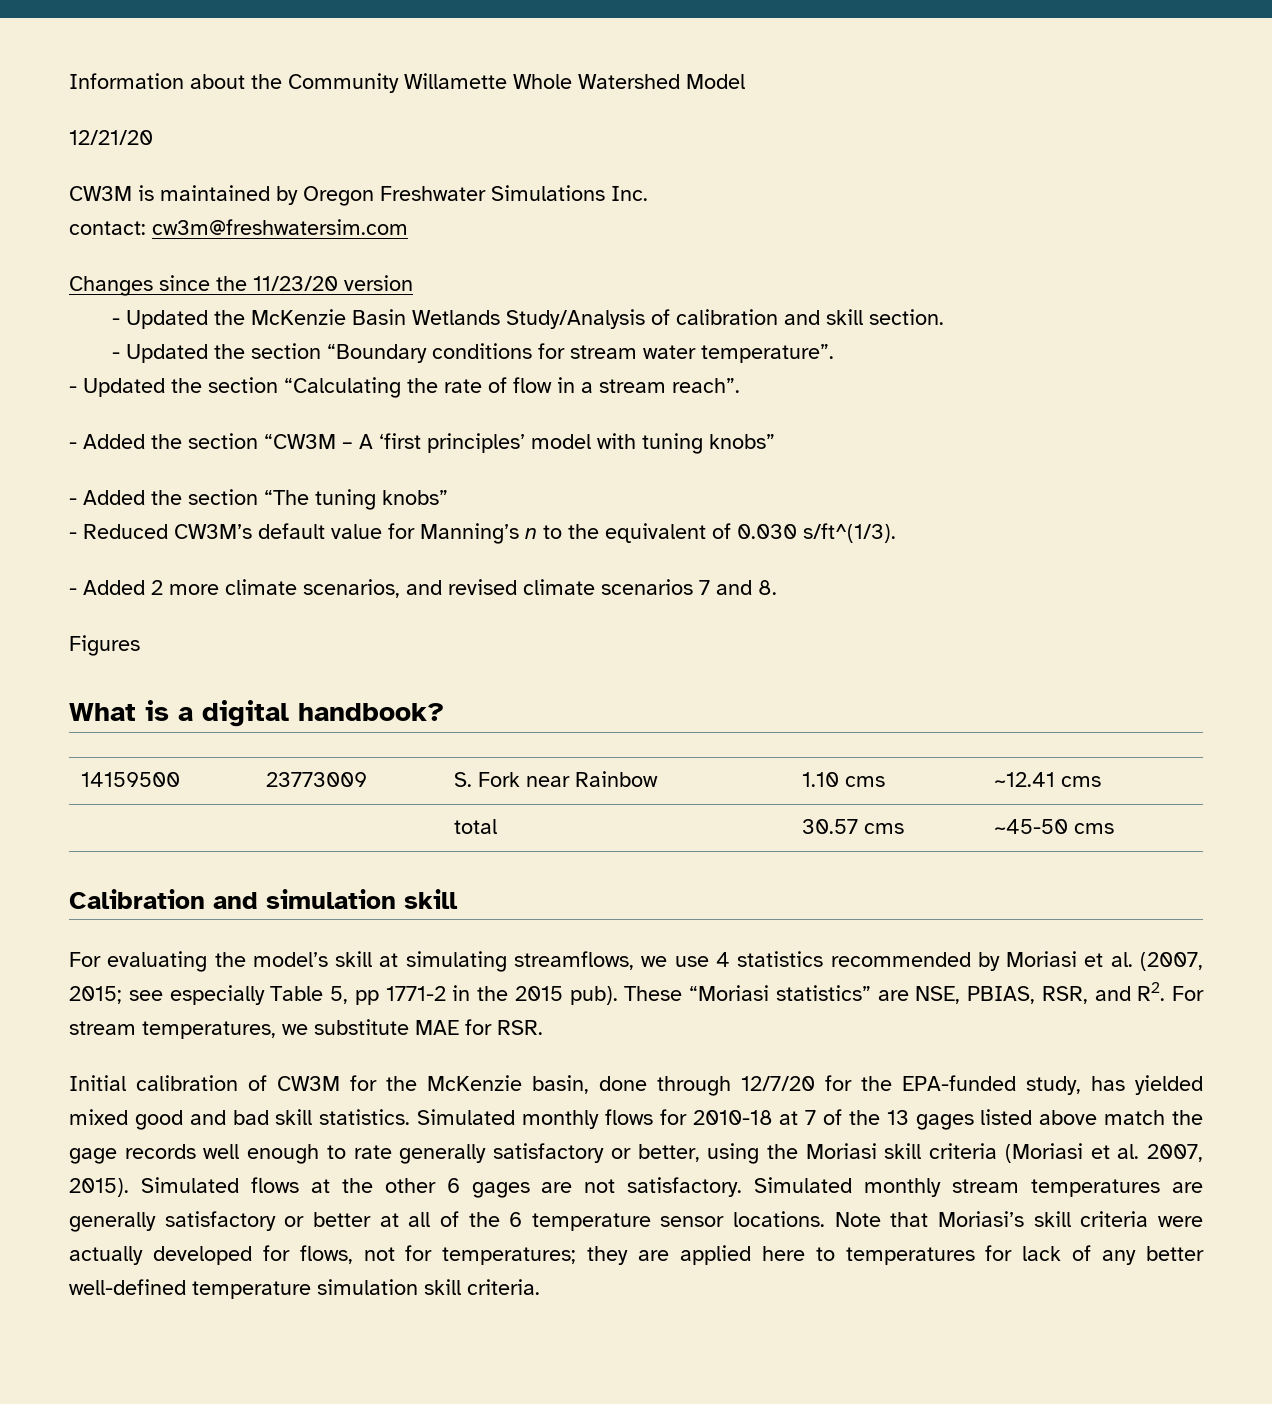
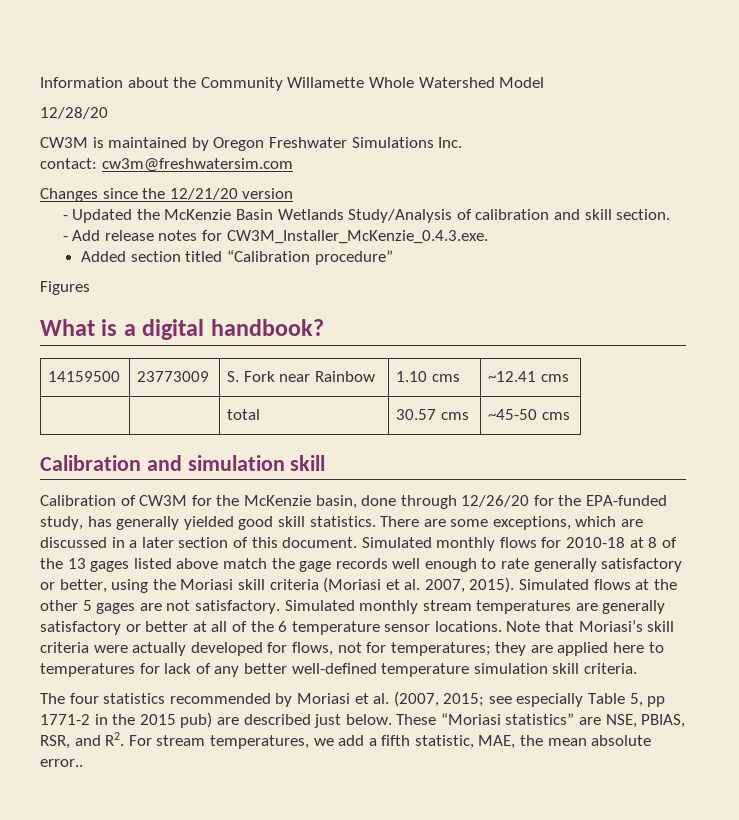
- 12/21/20
+ 12/28/20
- Changes since the 11/23/20 version
+ Changes since the 12/21/20 version
- - Updated the section “Boundary conditions for stream water temperature”.
- - Updated the section “Calculating the rate of flow in a stream reach”.
- - Added the section “CW3M – A ‘first principles’ model with tuning knobs”
- - Added the section “The tuning knobs”
- - Reduced CW3M’s default value for Manning’s n to the equivalent of 0.030 s/ft^(1/3).
- - Added 2 more climate scenarios, and revised climate scenarios 7 and 8.
+ - Add release notes for CW3M_Installer_McKenzie_0.4.3.exe.
+ Added section titled “Calibration procedure”
- For evaluating the model’s skill at simulating streamflows, we use 4 statistics recommended by Moriasi et al. (2007, 2015; see especially Table 5, pp 1771-2 in the 2015 pub). These “Moriasi statistics” are NSE, PBIAS, RSR, and R2. For stream temperatures, we substitute MAE for RSR.
- Initial calibration of CW3M for the McKenzie basin, done through 12/7/20 for the EPA-funded study, has yielded mixed good and bad skill statistics.
+ Calibration of CW3M for the McKenzie basin, done through 12/26/20 for the EPA-funded study, has generally yielded good skill statistics. There are some exceptions, which are discussed in a later section of this document.
- Simulated monthly flows for 2010-18 at 7 of the 13 gages listed above match the gage records well enough to rate generally satisfactory or better, using the Moriasi skill criteria (Moriasi et al. 2007, 2015).
+ Simulated monthly flows for 2010-18 at 8 of the 13 gages listed above match the gage records well enough to rate generally satisfactory or better, using the Moriasi skill criteria (Moriasi et al. 2007, 2015).
- Simulated flows at the other 6 gages are not satisfactory.
+ Simulated flows at the other 5 gages are not satisfactory.
+ The four statistics recommended by Moriasi et al. (2007, 2015; see especially Table 5, pp 1771-2 in the 2015 pub) are described just below. These “Moriasi statistics” are NSE, PBIAS, RSR, and R2. For stream temperatures, we add a fifth statistic, MAE, the mean absolute error..

